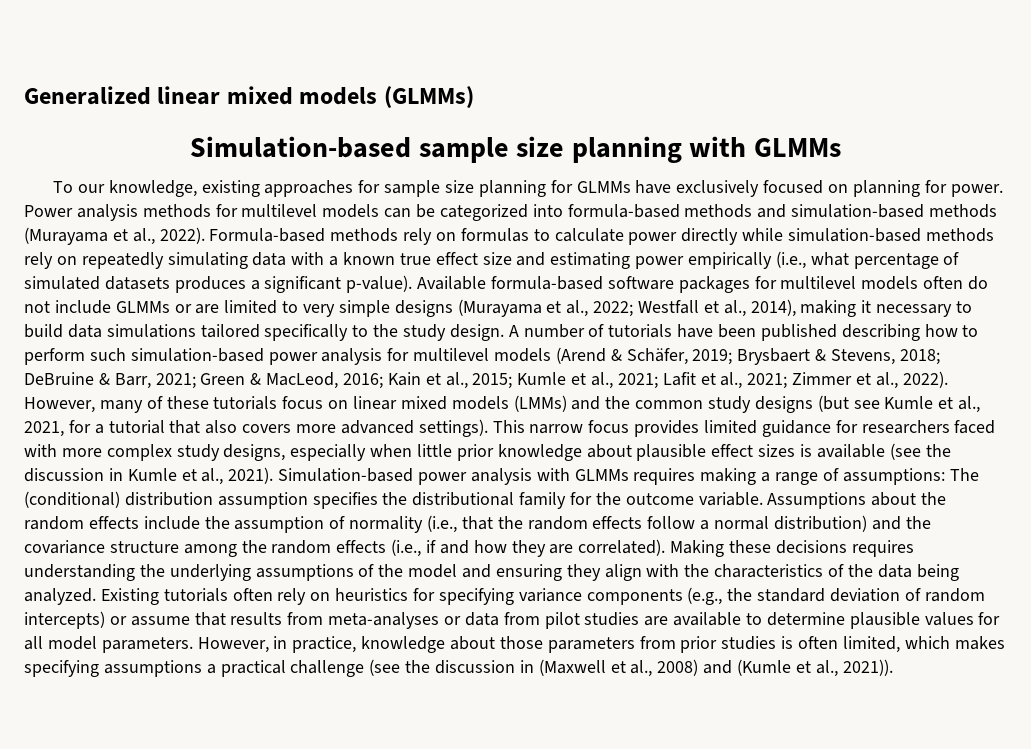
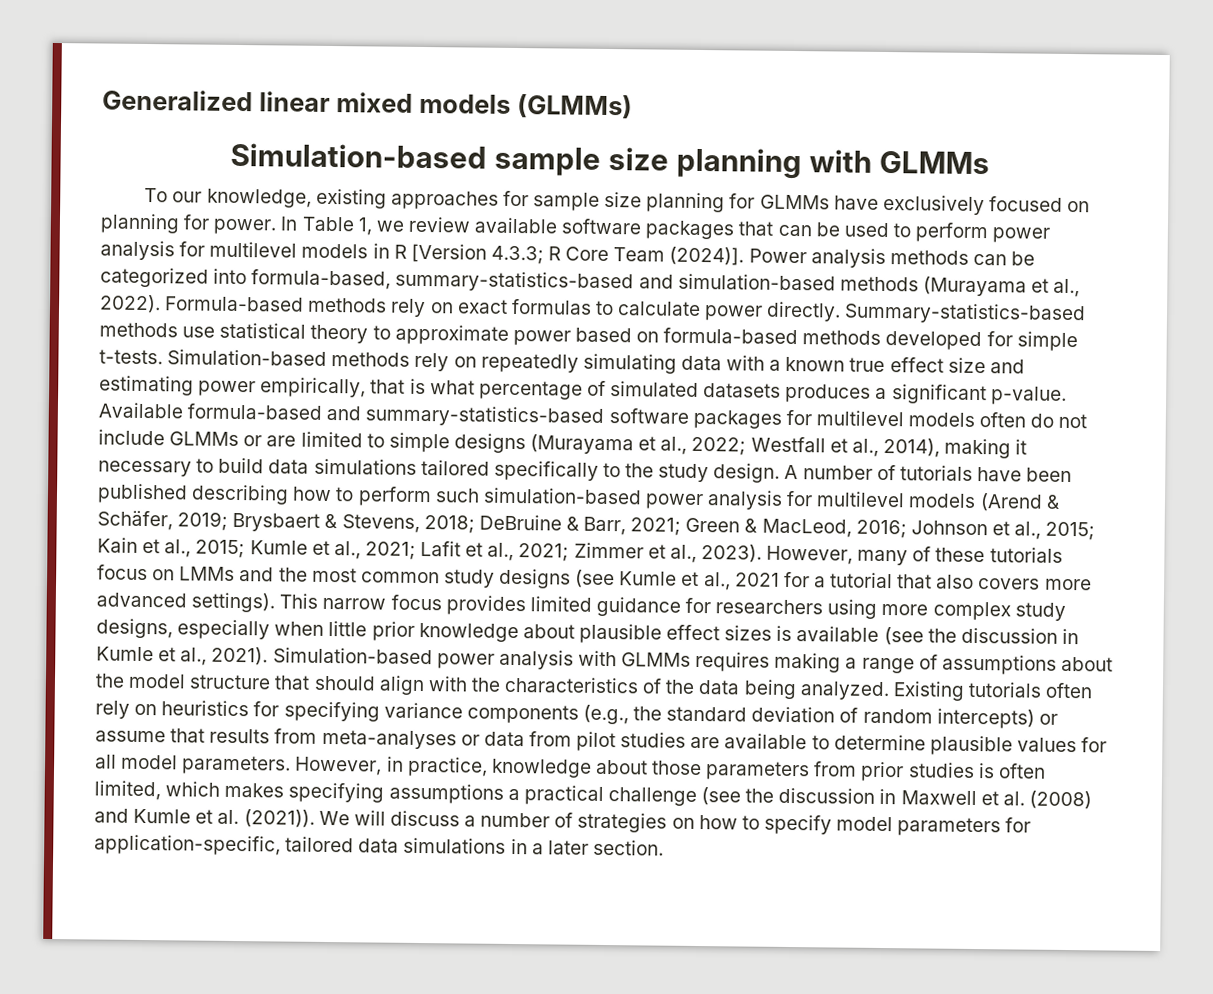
- Power analysis methods for multilevel models can be categorized into formula-based methods and simulation-based methods (Murayama et al., 2022).
+ In Table 1, we review available software packages that can be used to perform power analysis for multilevel models in R [Version 4.3.3; R Core Team (2024)]. Power analysis methods can be categorized into formula-based, summary-statistics-based and simulation-based methods (Murayama et al., 2022).
- Formula-based methods rely on formulas to calculate power directly while simulation-based methods rely on repeatedly simulating data with a known true effect size and estimating power empirically (i.e., what percentage of simulated datasets produces a significant p-value).
+ Formula-based methods rely on exact formulas to calculate power directly. Summary-statistics-based methods use statistical theory to approximate power based on formula-based methods developed for simple t-tests. Simulation-based methods rely on repeatedly simulating data with a known true effect size and estimating power empirically, that is what percentage of simulated datasets produces a significant p-value.
- Available formula-based software packages for multilevel models often do not include GLMMs or are limited to very simple designs (Murayama et al., 2022; Westfall et al., 2014), making it necessary to build data simulations tailored specifically to the study design.
+ Available formula-based and summary-statistics-based software packages for multilevel models often do not include GLMMs or are limited to simple designs (Murayama et al., 2022; Westfall et al., 2014), making it necessary to build data simulations tailored specifically to the study design.
- A number of tutorials have been published describing how to perform such simulation-based power analysis for multilevel models (Arend & Schäfer, 2019; Brysbaert & Stevens, 2018; DeBruine & Barr, 2021; Green & MacLeod, 2016; Kain et al., 2015; Kumle et al., 2021; Lafit et al., 2021; Zimmer et al., 2022).
+ A number of tutorials have been published describing how to perform such simulation-based power analysis for multilevel models (Arend & Schäfer, 2019; Brysbaert & Stevens, 2018; DeBruine & Barr, 2021; Green & MacLeod, 2016; Johnson et al., 2015; Kain et al., 2015; Kumle et al., 2021; Lafit et al., 2021; Zimmer et al., 2023).
- However, many of these tutorials focus on linear mixed models (LMMs) and the common study designs (but see Kumle et al., 2021, for a tutorial that also covers more advanced settings).
+ However, many of these tutorials focus on LMMs and the most common study designs (see Kumle et al., 2021 for a tutorial that also covers more advanced settings).
- This narrow focus provides limited guidance for researchers faced with more complex study designs, especially when little prior knowledge about plausible effect sizes is available (see the discussion in Kumle et al., 2021).
+ This narrow focus provides limited guidance for researchers using more complex study designs, especially when little prior knowledge about plausible effect sizes is available (see the discussion in Kumle et al., 2021).
- Simulation-based power analysis with GLMMs requires making a range of assumptions: The (conditional) distribution assumption specifies the distributional family for the outcome variable. Assumptions about the random effects include the assumption of normality (i.e., that the random effects follow a normal distribution) and the covariance structure among the random effects (i.e., if and how they are correlated). Making these decisions requires understanding the underlying assumptions of the model and ensuring they align with the characteristics of the data being analyzed.
+ Simulation-based power analysis with GLMMs requires making a range of assumptions about the model structure that should align with the characteristics of the data being analyzed.
- However, in practice, knowledge about those parameters from prior studies is often limited, which makes specifying assumptions a practical challenge (see the discussion in (Maxwell et al., 2008) and (Kumle et al., 2021)).
+ However, in practice, knowledge about those parameters from prior studies is often limited, which makes specifying assumptions a practical challenge (see the discussion in Maxwell et al. (2008) and Kumle et al. (2021)). We will discuss a number of strategies on how to specify model parameters for application-specific, tailored data simulations in a later section.

